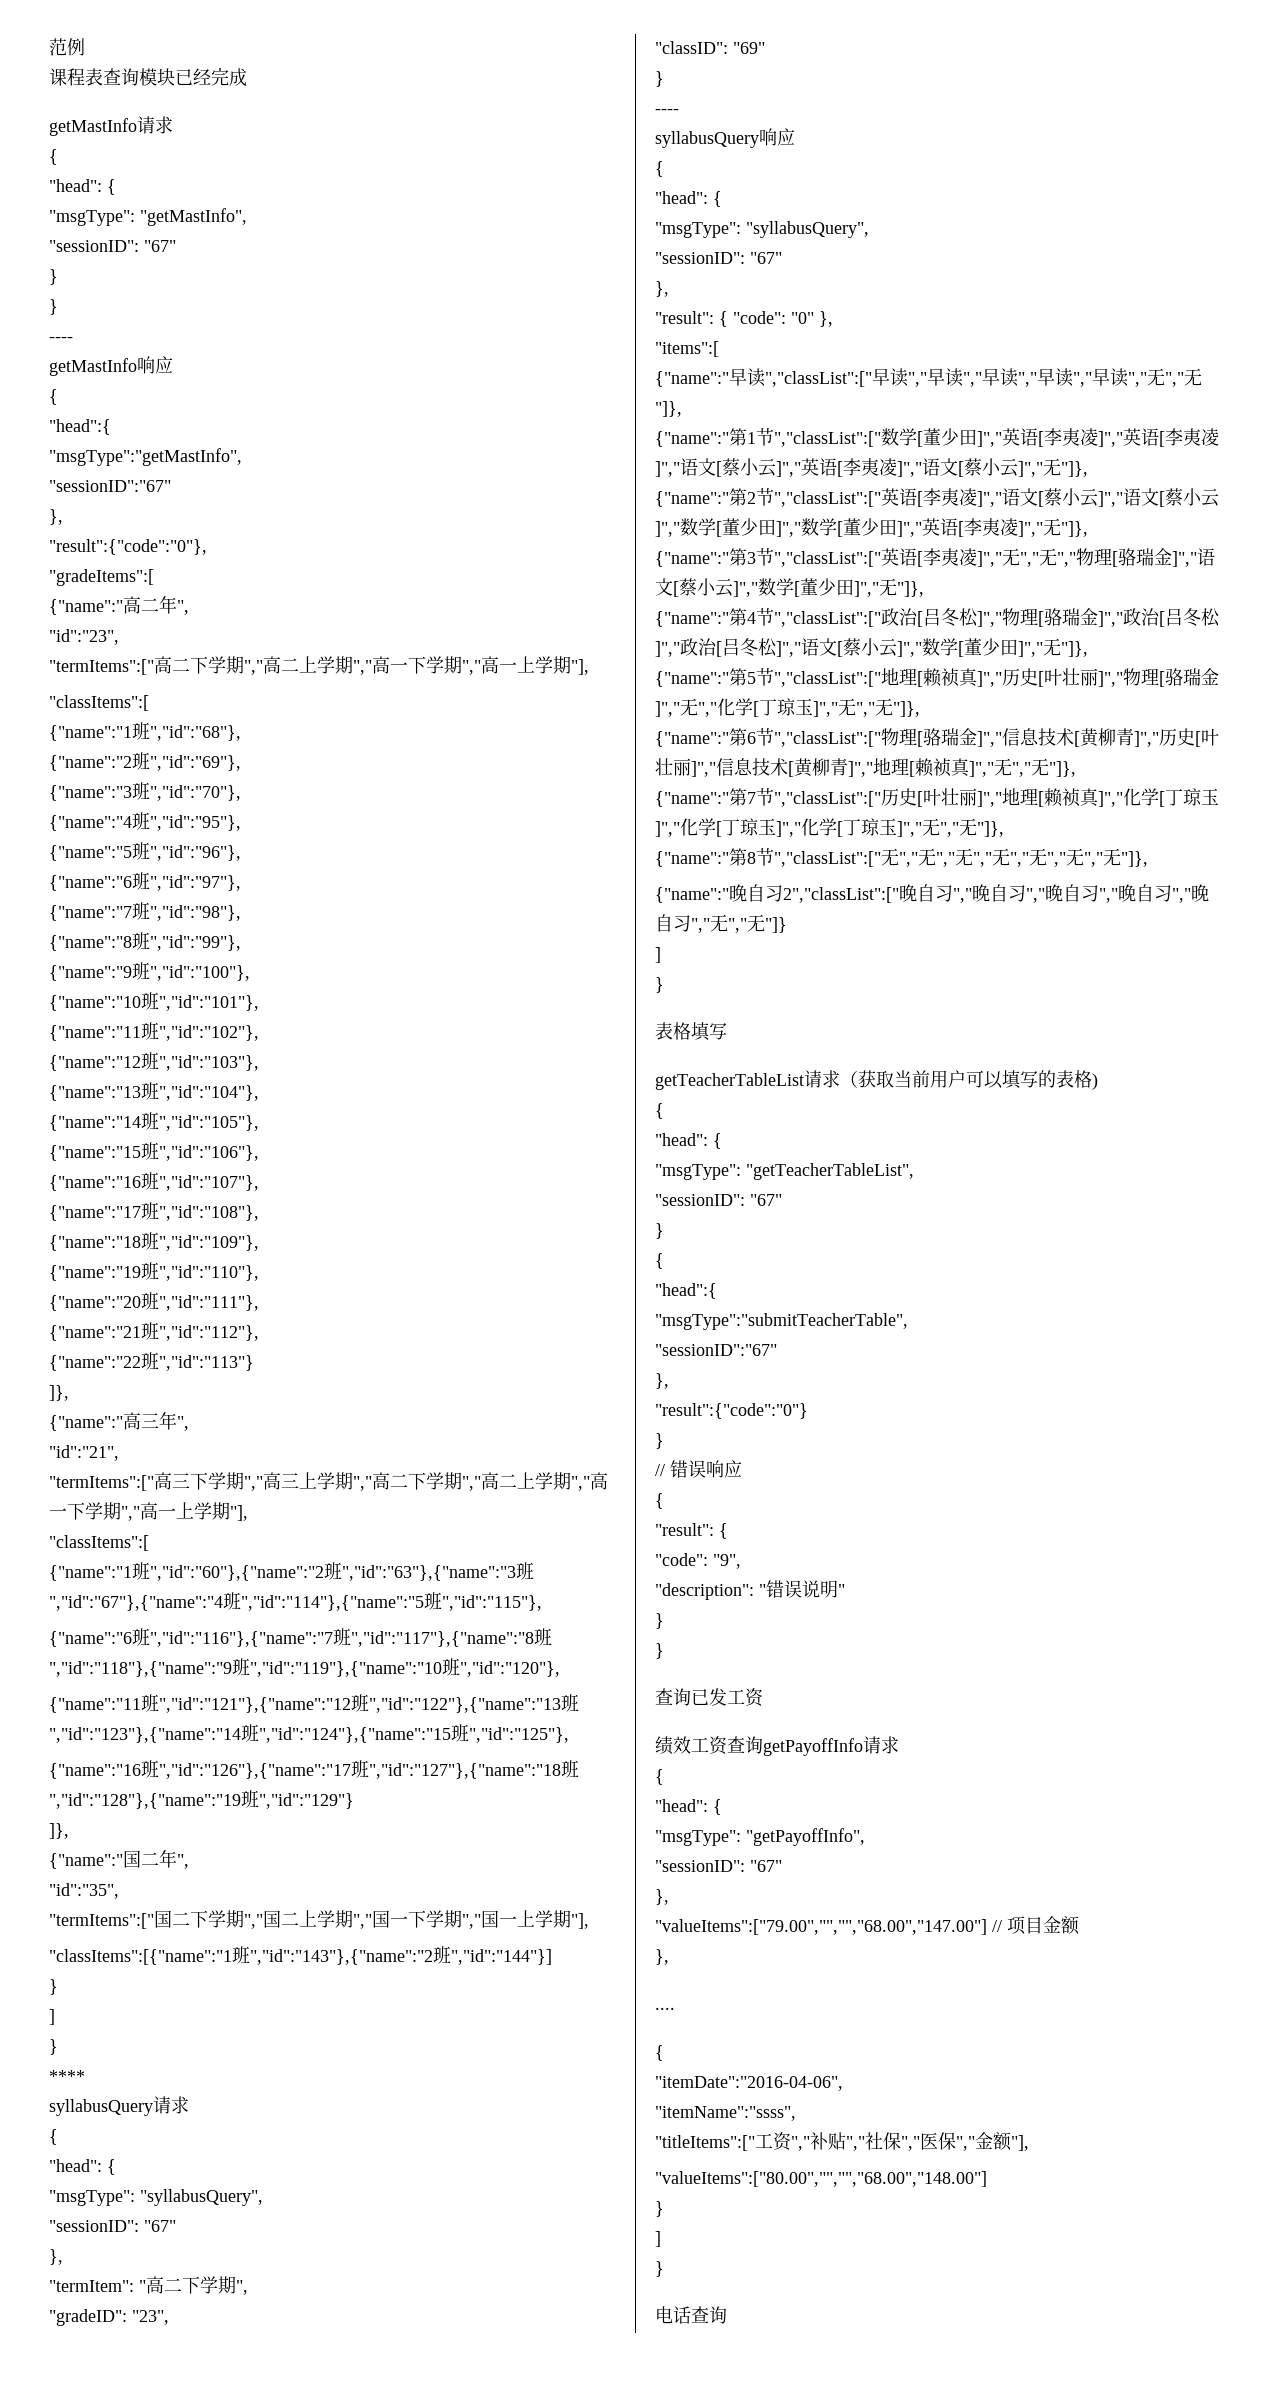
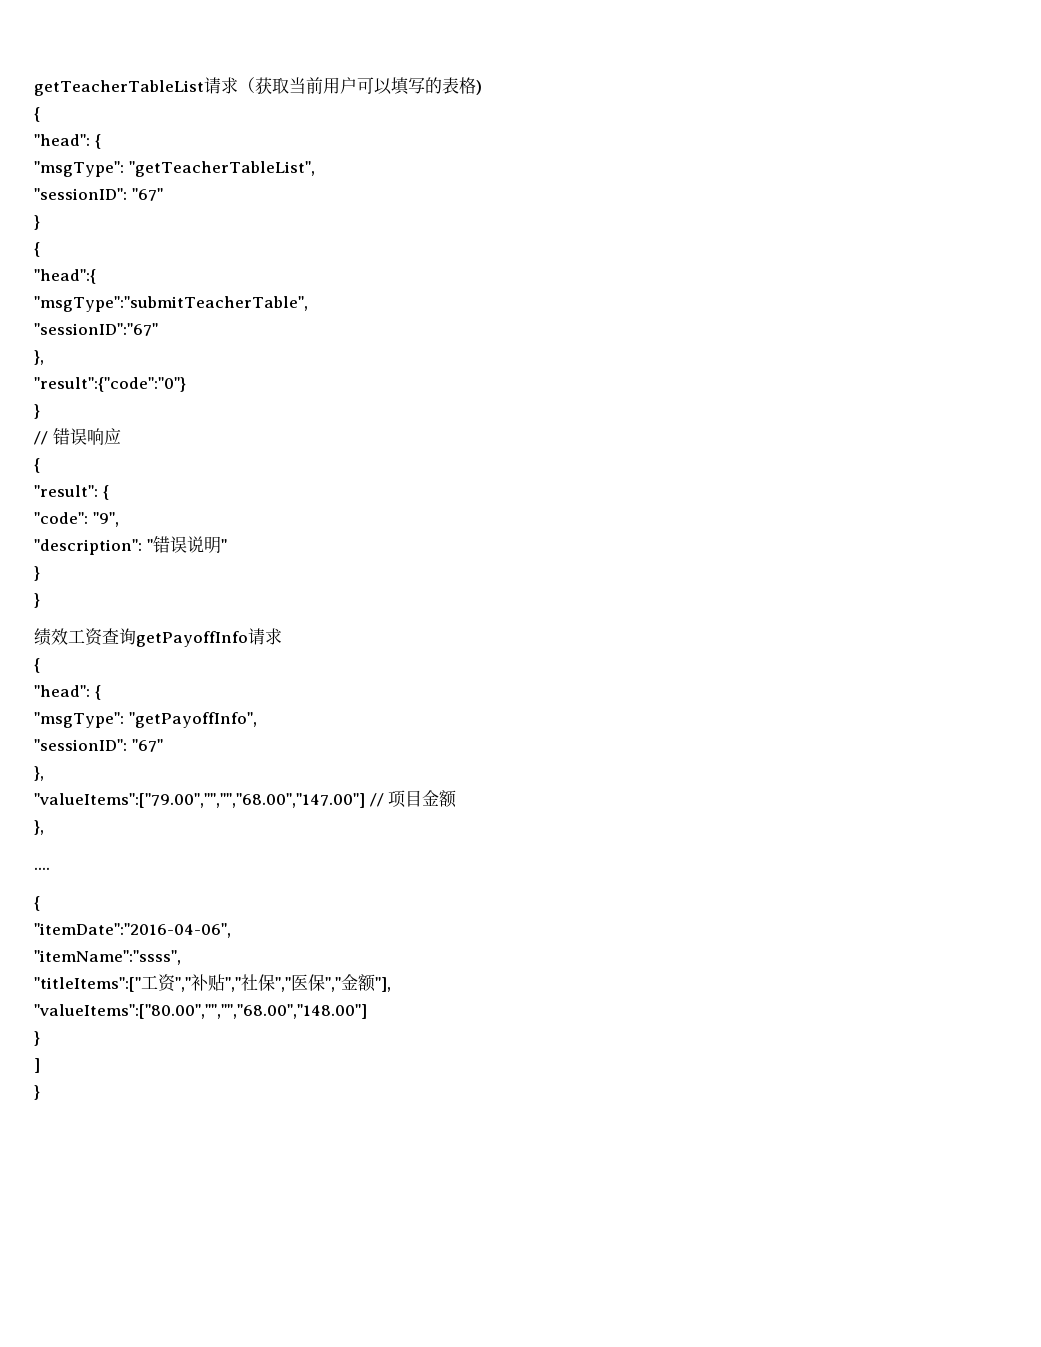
- 范例
- 课程表查询模块已经完成
- getMastInfo请求
- {
- "head": {
- "msgType": "getMastInfo",
- "sessionID": "67"
- }
- }
- ----
- getMastInfo响应
- {
- "head":{
- "msgType":"getMastInfo",
- "sessionID":"67"
- },
- "result":{"code":"0"},
- "gradeItems":[
- {"name":"高二年",
- "id":"23",
- "termItems":["高二下学期","高二上学期","高一下学期","高一上学期"],
- "classItems":[
- {"name":"1班","id":"68"},
- {"name":"2班","id":"69"},
- {"name":"3班","id":"70"},
- {"name":"4班","id":"95"},
- {"name":"5班","id":"96"},
- {"name":"6班","id":"97"},
- {"name":"7班","id":"98"},
- {"name":"8班","id":"99"},
- {"name":"9班","id":"100"},
- {"name":"10班","id":"101"},
- {"name":"11班","id":"102"},
- {"name":"12班","id":"103"},
- {"name":"13班","id":"104"},
- {"name":"14班","id":"105"},
- {"name":"15班","id":"106"},
- {"name":"16班","id":"107"},
- {"name":"17班","id":"108"},
- {"name":"18班","id":"109"},
- {"name":"19班","id":"110"},
- {"name":"20班","id":"111"},
- {"name":"21班","id":"112"},
- {"name":"22班","id":"113"}
- ]},
- {"name":"高三年",
- "id":"21",
- "termItems":["高三下学期","高三上学期","高二下学期","高二上学期","高一下学期","高一上学期"],
- "classItems":[
- {"name":"1班","id":"60"},{"name":"2班","id":"63"},{"name":"3班","id":"67"},{"name":"4班","id":"114"},{"name":"5班","id":"115"},
- {"name":"6班","id":"116"},{"name":"7班","id":"117"},{"name":"8班","id":"118"},{"name":"9班","id":"119"},{"name":"10班","id":"120"},
- {"name":"11班","id":"121"},{"name":"12班","id":"122"},{"name":"13班","id":"123"},{"name":"14班","id":"124"},{"name":"15班","id":"125"},
- {"name":"16班","id":"126"},{"name":"17班","id":"127"},{"name":"18班","id":"128"},{"name":"19班","id":"129"}
- ]},
- {"name":"国二年",
- "id":"35",
- "termItems":["国二下学期","国二上学期","国一下学期","国一上学期"],
- "classItems":[{"name":"1班","id":"143"},{"name":"2班","id":"144"}]
- }
- ]
- }
- ****
- syllabusQuery请求
- {
- "head": {
- "msgType": "syllabusQuery",
- "sessionID": "67"
- },
- "termItem": "高二下学期",
- "gradeID": "23",
- "classID": "69"
- }
- ----
- syllabusQuery响应
- {
- "head": {
- "msgType": "syllabusQuery",
- "sessionID": "67"
- },
- "result": { "code": "0" },
- "items":[
- {"name":"早读","classList":["早读","早读","早读","早读","早读","无","无"]},
- {"name":"第1节","classList":["数学[董少田]","英语[李夷凌]","英语[李夷凌]","语文[蔡小云]","英语[李夷凌]","语文[蔡小云]","无"]},
- {"name":"第2节","classList":["英语[李夷凌]","语文[蔡小云]","语文[蔡小云]","数学[董少田]","数学[董少田]","英语[李夷凌]","无"]},
- {"name":"第3节","classList":["英语[李夷凌]","无","无","物理[骆瑞金]","语文[蔡小云]","数学[董少田]","无"]},
- {"name":"第4节","classList":["政治[吕冬松]","物理[骆瑞金]","政治[吕冬松]","政治[吕冬松]","语文[蔡小云]","数学[董少田]","无"]},
- {"name":"第5节","classList":["地理[赖祯真]","历史[叶壮丽]","物理[骆瑞金]","无","化学[丁琼玉]","无","无"]},
- {"name":"第6节","classList":["物理[骆瑞金]","信息技术[黄柳青]","历史[叶壮丽]","信息技术[黄柳青]","地理[赖祯真]","无","无"]},
- {"name":"第7节","classList":["历史[叶壮丽]","地理[赖祯真]","化学[丁琼玉]","化学[丁琼玉]","化学[丁琼玉]","无","无"]},
- {"name":"第8节","classList":["无","无","无","无","无","无","无"]},
- {"name":"晚自习2","classList":["晚自习","晚自习","晚自习","晚自习","晚自习","无","无"]}
- ]
- }
- 表格填写
- 查询已发工资
- 电话查询

